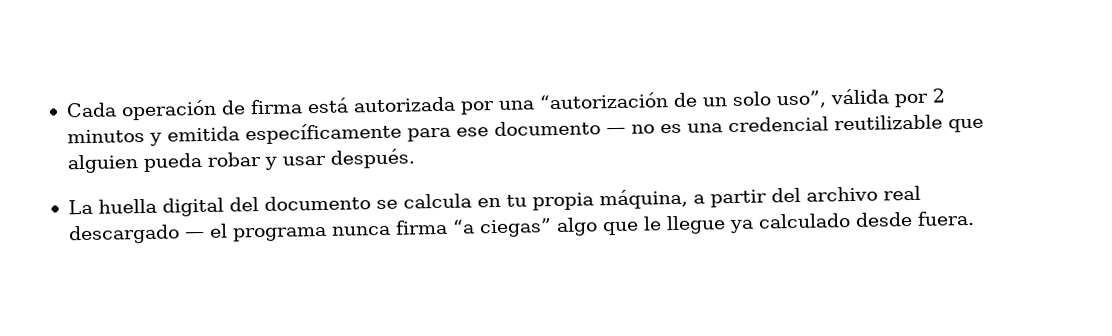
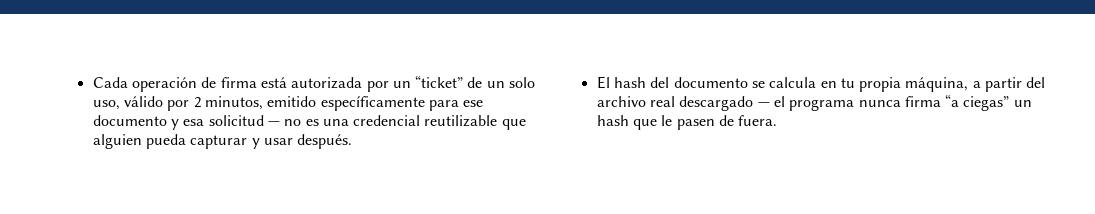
- Cada operación de firma está autorizada por una “autorización de un solo uso”, válida por 2 minutos y emitida específicamente para ese documento — no es una credencial reutilizable que alguien pueda robar y usar después.
+ Cada operación de firma está autorizada por un “ticket” de un solo uso, válido por 2 minutos, emitido específicamente para ese documento y esa solicitud — no es una credencial reutilizable que alguien pueda capturar y usar después.
- La huella digital del documento se calcula en tu propia máquina, a partir del archivo real descargado — el programa nunca firma “a ciegas” algo que le llegue ya calculado desde fuera.
+ El hash del documento se calcula en tu propia máquina, a partir del archivo real descargado — el programa nunca firma “a ciegas” un hash que le pasen de fuera.

